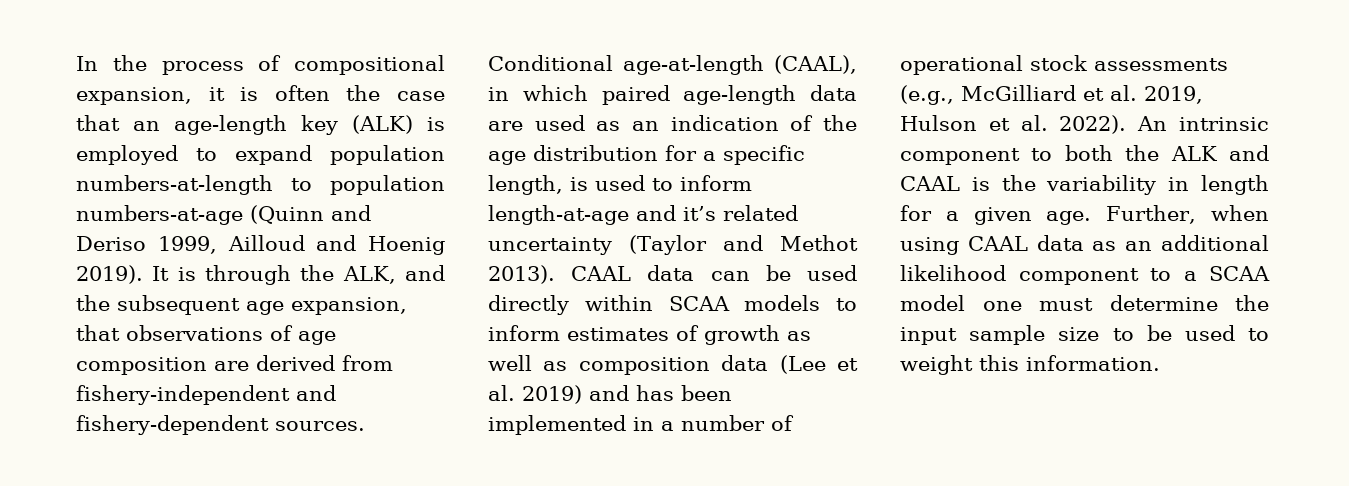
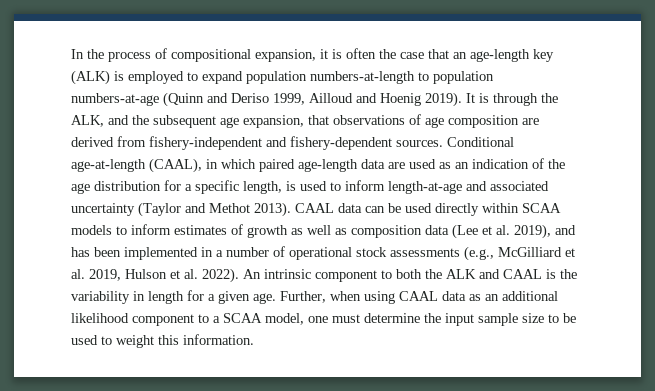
- Conditional age-at-length (CAAL), in which paired age-length data are used as an indication of the age distribution for a specific length, is used to inform length-at-age and it’s related uncertainty (Taylor and Methot 2013).
+ Conditional age-at-length (CAAL), in which paired age-length data are used as an indication of the age distribution for a specific length, is used to inform length-at-age and associated uncertainty (Taylor and Methot 2013).
- CAAL data can be used directly within SCAA models to inform estimates of growth as well as composition data (Lee et al. 2019) and has been implemented in a number of operational stock assessments (e.g., McGilliard et al. 2019, Hulson et al. 2022).
+ CAAL data can be used directly within SCAA models to inform estimates of growth as well as composition data (Lee et al. 2019), and has been implemented in a number of operational stock assessments (e.g., McGilliard et al. 2019, Hulson et al. 2022).
- Further, when using CAAL data as an additional likelihood component to a SCAA model one must determine the input sample size to be used to weight this information.
+ Further, when using CAAL data as an additional likelihood component to a SCAA model, one must determine the input sample size to be used to weight this information.

